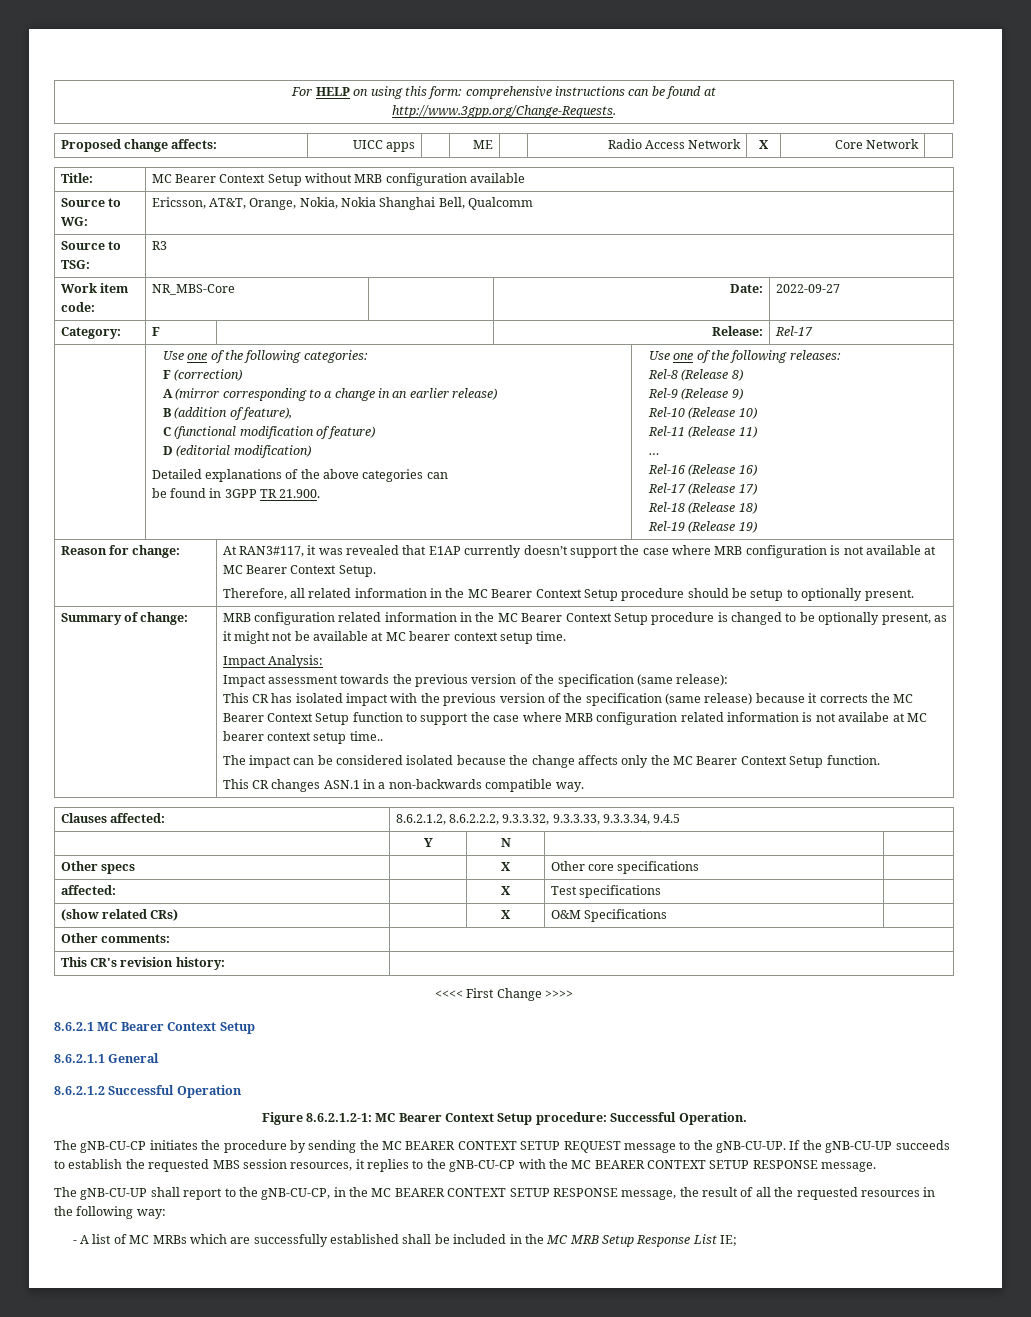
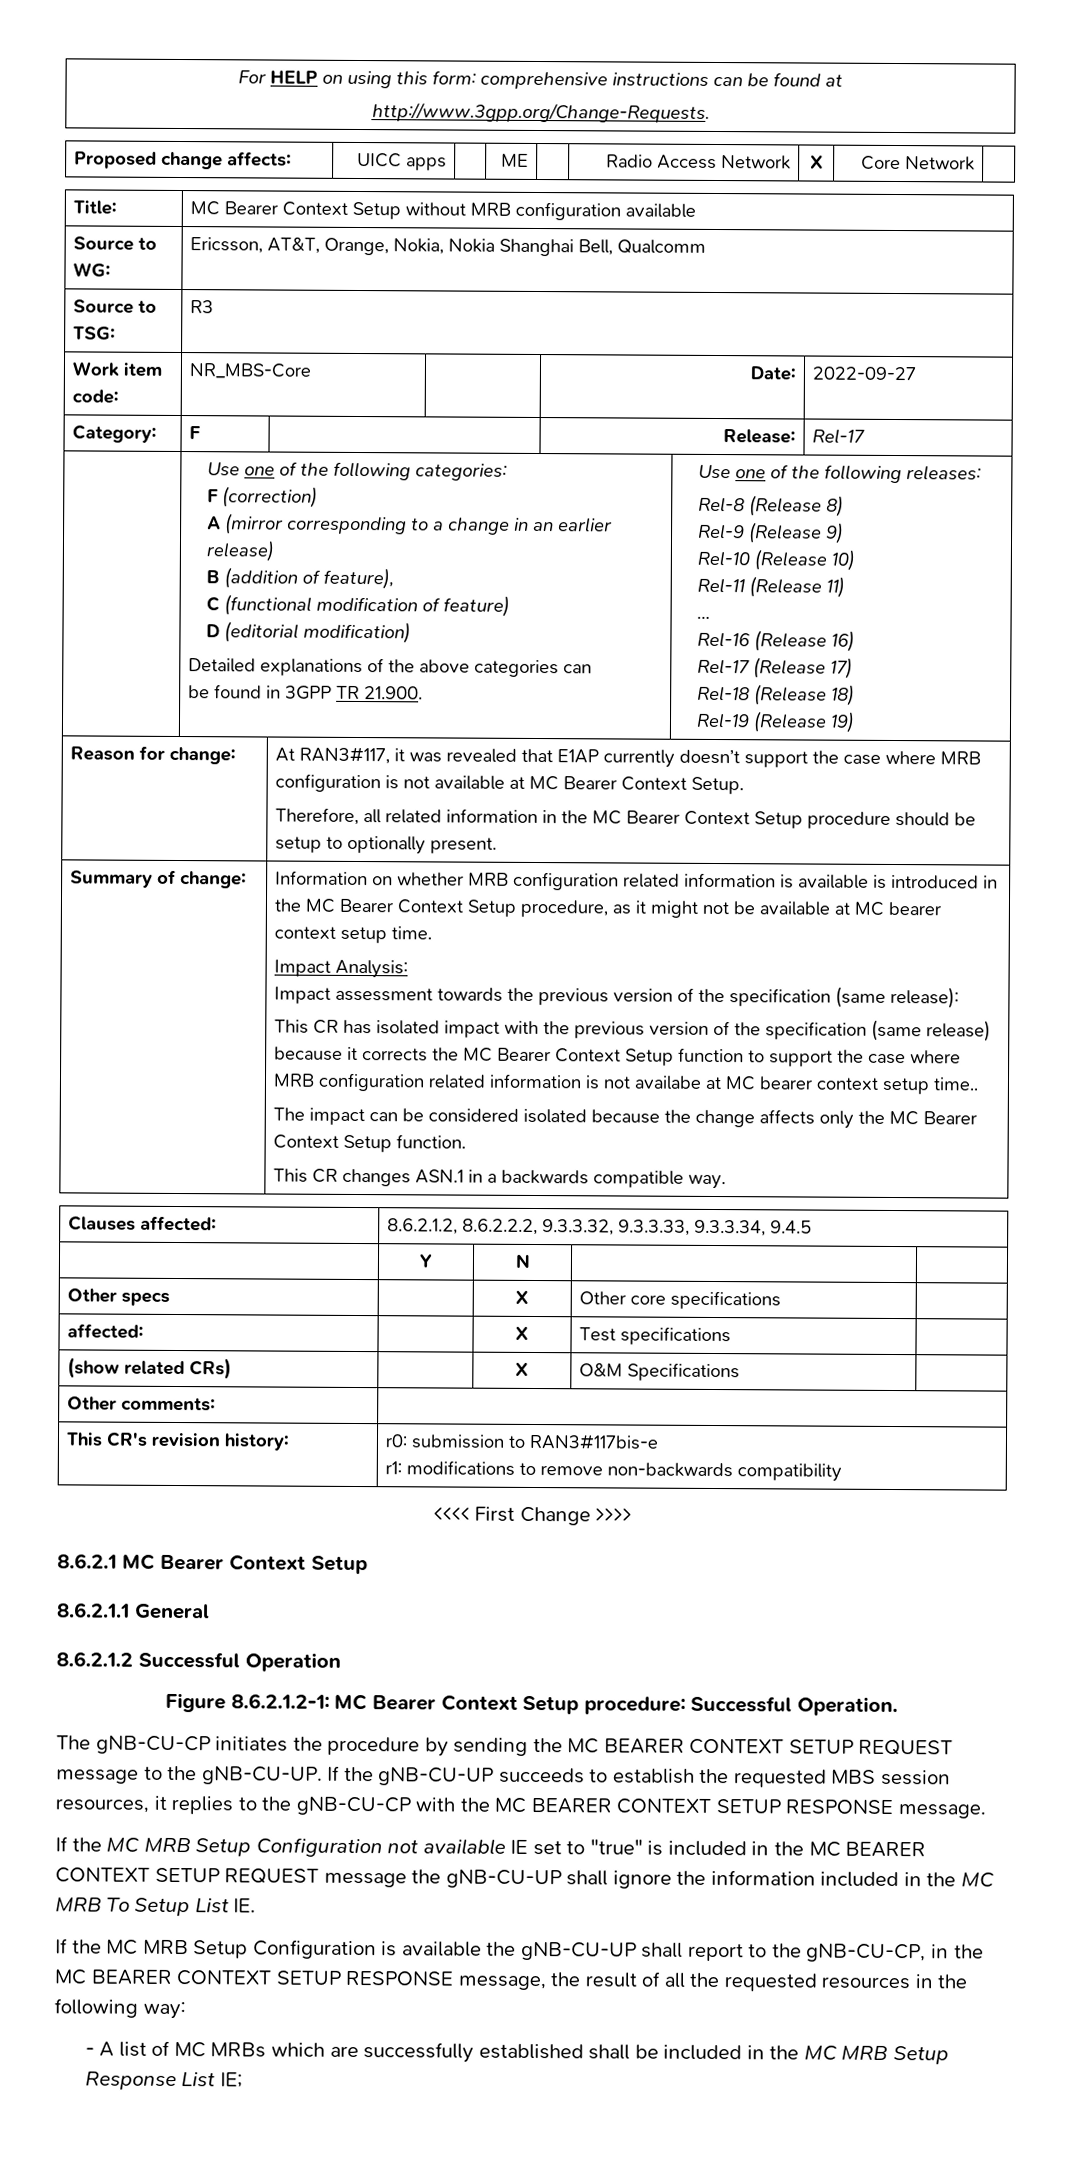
- MRB configuration related information in the MC Bearer Context Setup procedure is changed to be optionally present, as it might not be available at MC bearer context setup time.
+ Information on whether MRB configuration related information is available is introduced in the MC Bearer Context Setup procedure, as it might not be available at MC bearer context setup time.
- This CR changes ASN.1 in a non-backwards compatible way.
+ This CR changes ASN.1 in a backwards compatible way.
- This CR's revision history: |
+ This CR's revision history: | r0: submission to RAN3#117bis-e
+ r1: modifications to remove non-backwards compatibility
- The gNB-CU-UP shall report to the gNB-CU-CP, in the MC BEARER CONTEXT SETUP RESPONSE message, the result of all the requested resources in the following way:
+ If the MC MRB Setup Configuration not available IE set to "true" is included in the MC BEARER CONTEXT SETUP REQUEST message the gNB-CU-UP shall ignore the information included in the MC MRB To Setup List IE.
+ If the MC MRB Setup Configuration is available the gNB-CU-UP shall report to the gNB-CU-CP, in the MC BEARER CONTEXT SETUP RESPONSE message, the result of all the requested resources in the following way:

